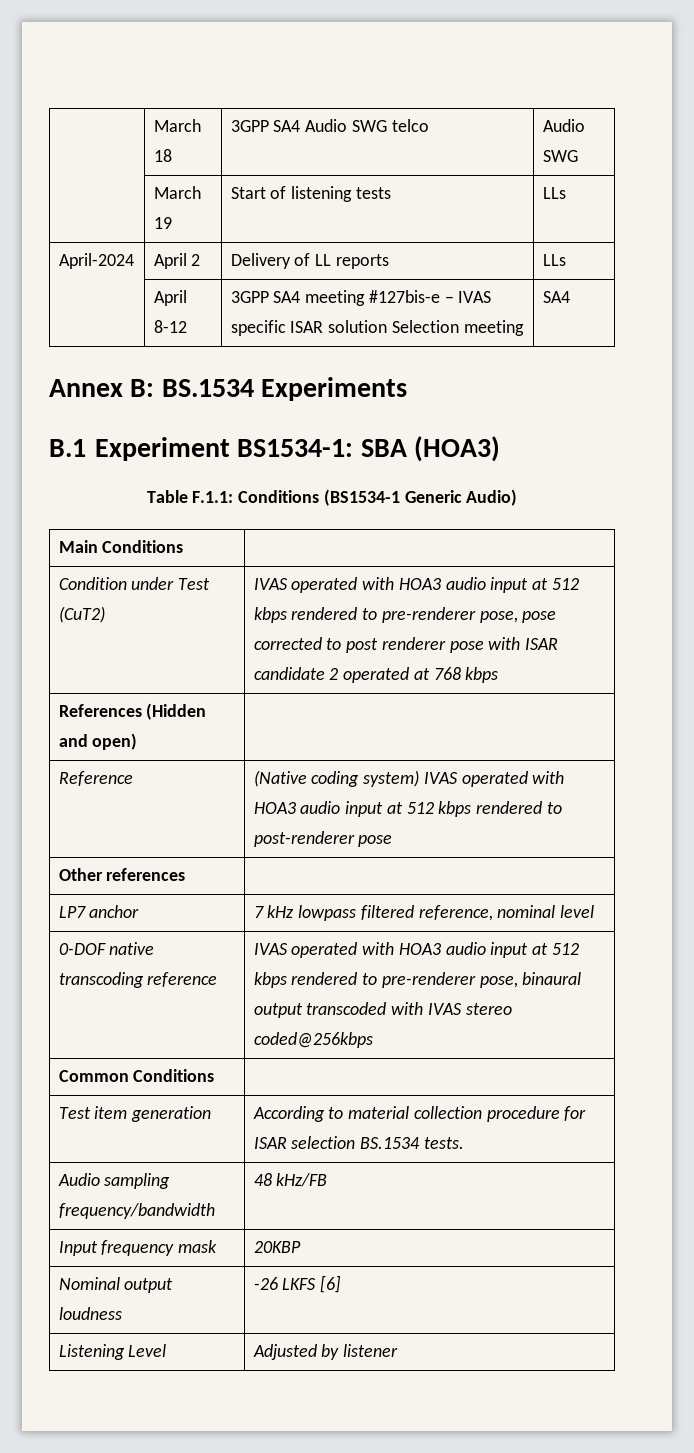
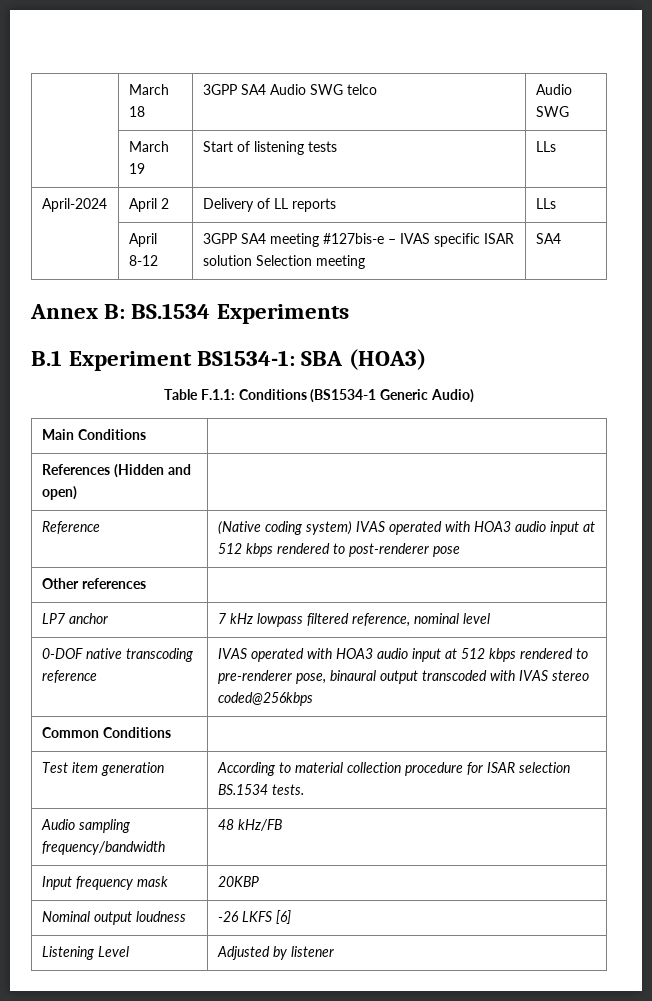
- Condition under Test (CuT2) | IVAS operated with HOA3 audio input at 512 kbps rendered to pre-renderer pose, pose corrected to post renderer pose with ISAR candidate 2 operated at 768 kbps

